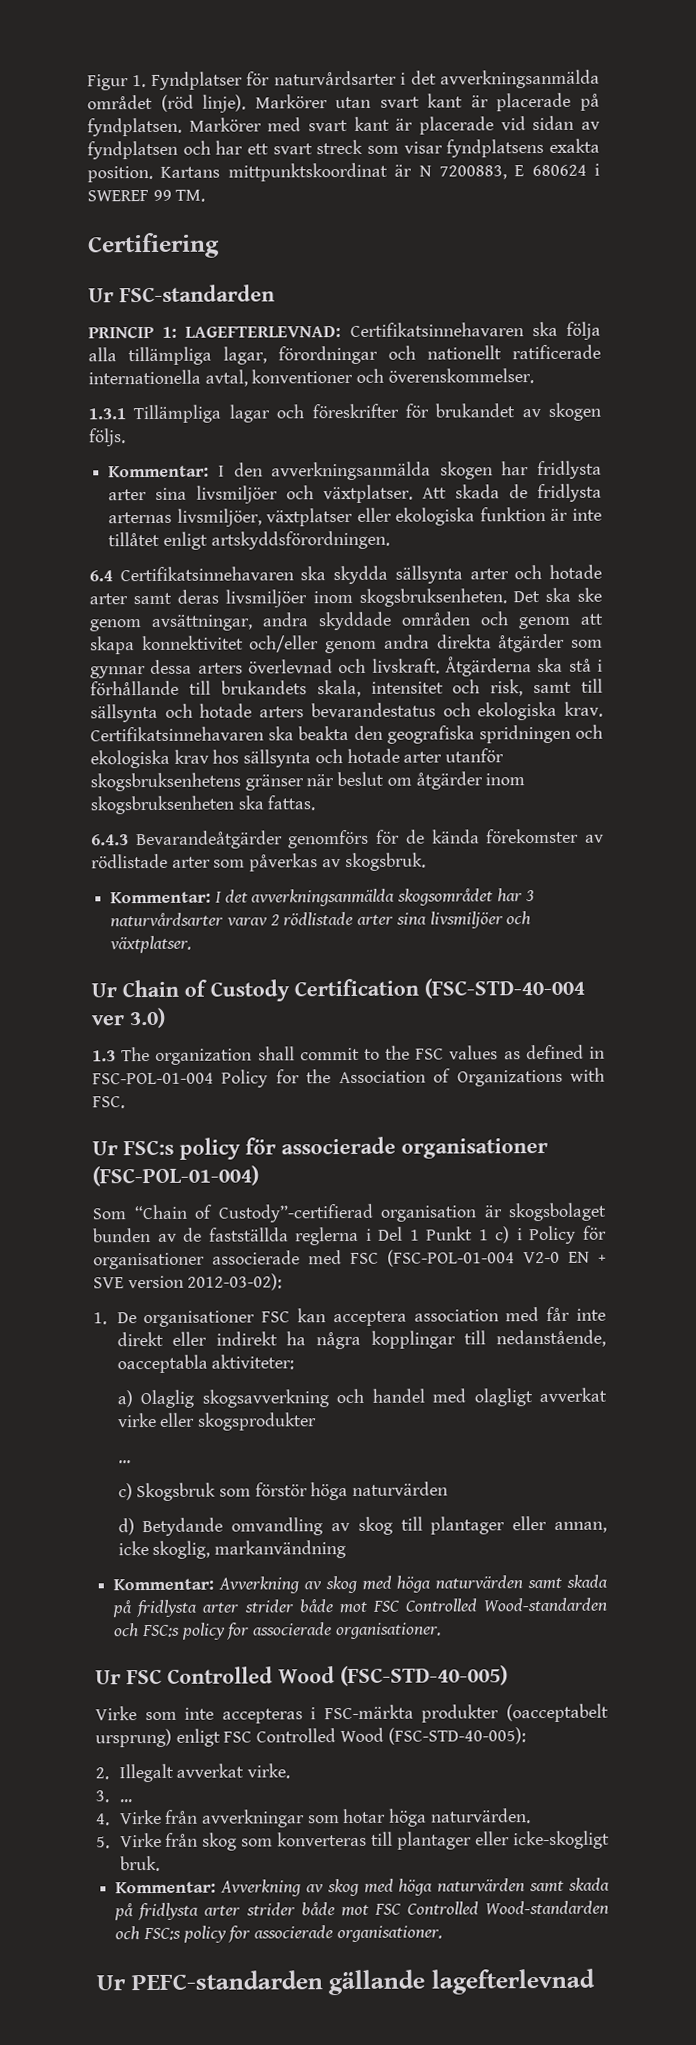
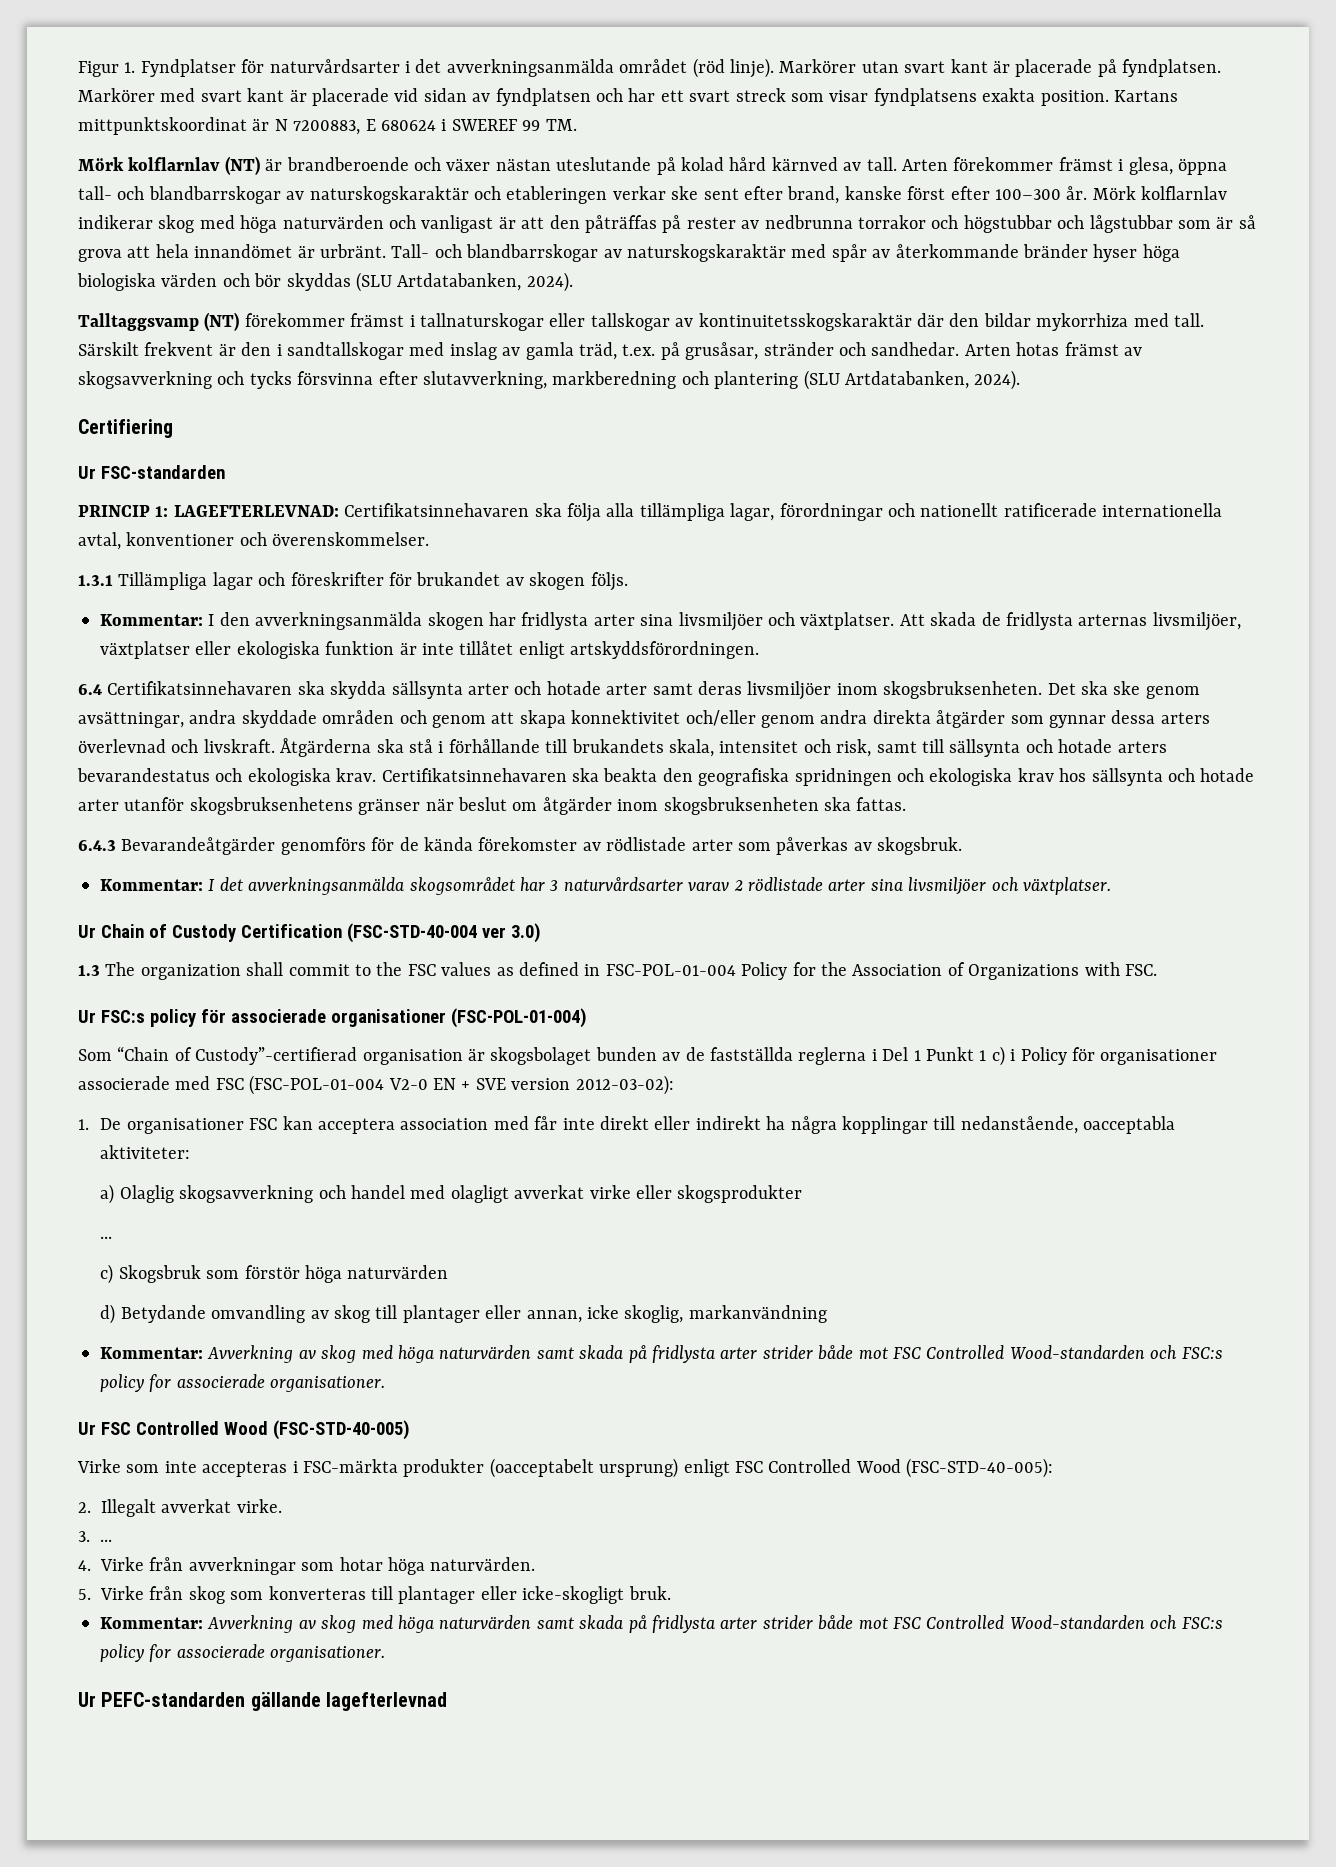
+ Mörk kolflarnlav (NT) är brandberoende och växer nästan uteslutande på kolad hård kärnved av tall. Arten förekommer främst i glesa, öppna tall- och blandbarrskogar av naturskogskaraktär och etableringen verkar ske sent efter brand, kanske först efter 100–300 år. Mörk kolflarnlav indikerar skog med höga naturvärden och vanligast är att den påträffas på rester av nedbrunna torrakor och högstubbar och lågstubbar som är så grova att hela innandömet är urbränt. Tall- och blandbarrskogar av naturskogskaraktär med spår av återkommande bränder hyser höga biologiska värden och bör skyddas (SLU Artdatabanken, 2024).
+ Talltaggsvamp (NT) förekommer främst i tallnaturskogar eller tallskogar av kontinuitetsskogskaraktär där den bildar mykorrhiza med tall. Särskilt frekvent är den i sandtallskogar med inslag av gamla träd, t.ex. på grusåsar, stränder och sandhedar. Arten hotas främst av skogsavverkning och tycks försvinna efter slutavverkning, markberedning och plantering (SLU Artdatabanken, 2024).

